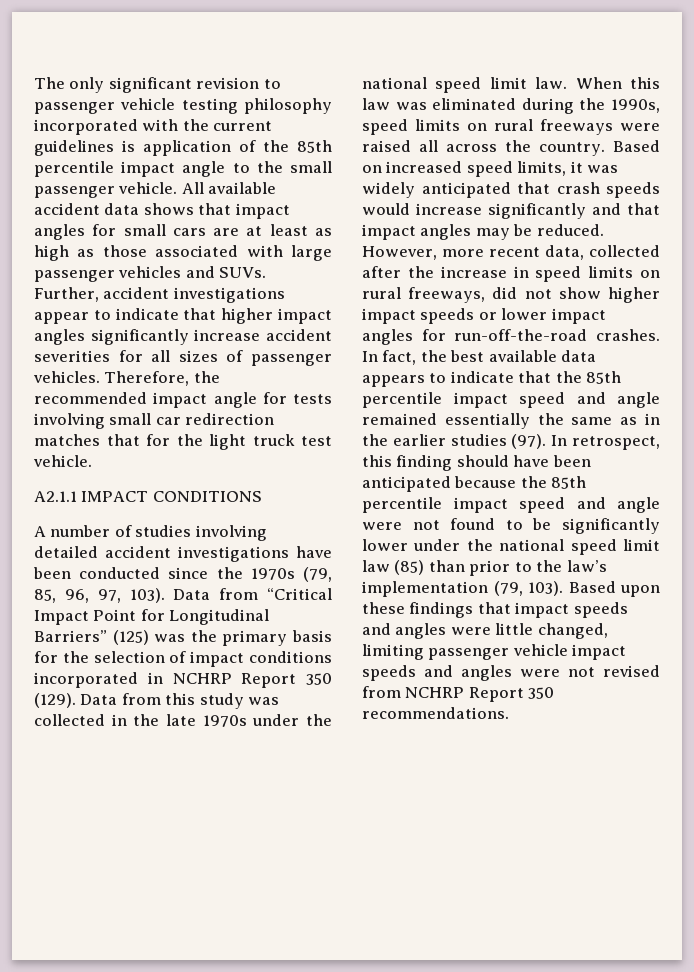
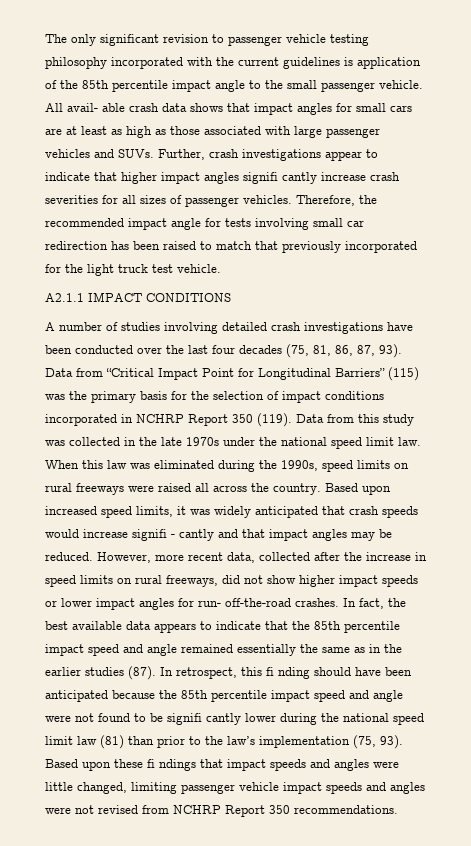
- All available accident data shows that impact angles for small cars are at least as high as those associated with large passenger vehicles and SUVs.
+ All avail- able crash data shows that impact angles for small cars are at least as high as those associated with large passenger vehicles and SUVs.
- Further, accident investigations appear to indicate that higher impact angles significantly increase accident severities for all sizes of passenger vehicles.
+ Further, crash investigations appear to indicate that higher impact angles signifi cantly increase crash severities for all sizes of passenger vehicles.
- Therefore, the recommended impact angle for tests involving small car redirection matches that for the light truck test vehicle.
+ Therefore, the recommended impact angle for tests involving small car redirection has been raised to match that previously incorporated for the light truck test vehicle.
- A number of studies involving detailed accident investigations have been conducted since the 1970s (79, 85, 96, 97, 103).
+ A number of studies involving detailed crash investigations have been conducted over the last four decades (75, 81, 86, 87, 93).
- Data from “Critical Impact Point for Longitudinal Barriers” (125) was the primary basis for the selection of impact conditions incorporated in NCHRP Report 350 (129).
+ Data from “Critical Impact Point for Longitudinal Barriers” (115) was the primary basis for the selection of impact conditions incorporated in NCHRP Report 350 (119).
- Based on increased speed limits, it was widely anticipated that crash speeds would increase significantly and that impact angles may be reduced.
+ Based upon increased speed limits, it was widely anticipated that crash speeds would increase signifi - cantly and that impact angles may be reduced.
- However, more recent data, collected after the increase in speed limits on rural freeways, did not show higher impact speeds or lower impact angles for run-off-the-road crashes.
+ However, more recent data, collected after the increase in speed limits on rural freeways, did not show higher impact speeds or lower impact angles for run- off-the-road crashes.
- In fact, the best available data appears to indicate that the 85th percentile impact speed and angle remained essentially the same as in the earlier studies (97).
+ In fact, the best available data appears to indicate that the 85th percentile impact speed and angle remained essentially the same as in the earlier studies (87).
- In retrospect, this finding should have been anticipated because the 85th percentile impact speed and angle were not found to be significantly lower under the national speed limit law (85) than prior to the law’s implementation (79, 103).
+ In retrospect, this fi nding should have been anticipated because the 85th percentile impact speed and angle were not found to be signifi cantly lower during the national speed limit law (81) than prior to the law’s implementation (75, 93).
- Based upon these findings that impact speeds and angles were little changed, limiting passenger vehicle impact speeds and angles were not revised from NCHRP Report 350 recommendations.
+ Based upon these fi ndings that impact speeds and angles were little changed, limiting passenger vehicle impact speeds and angles were not revised from NCHRP Report 350 recommendations.

